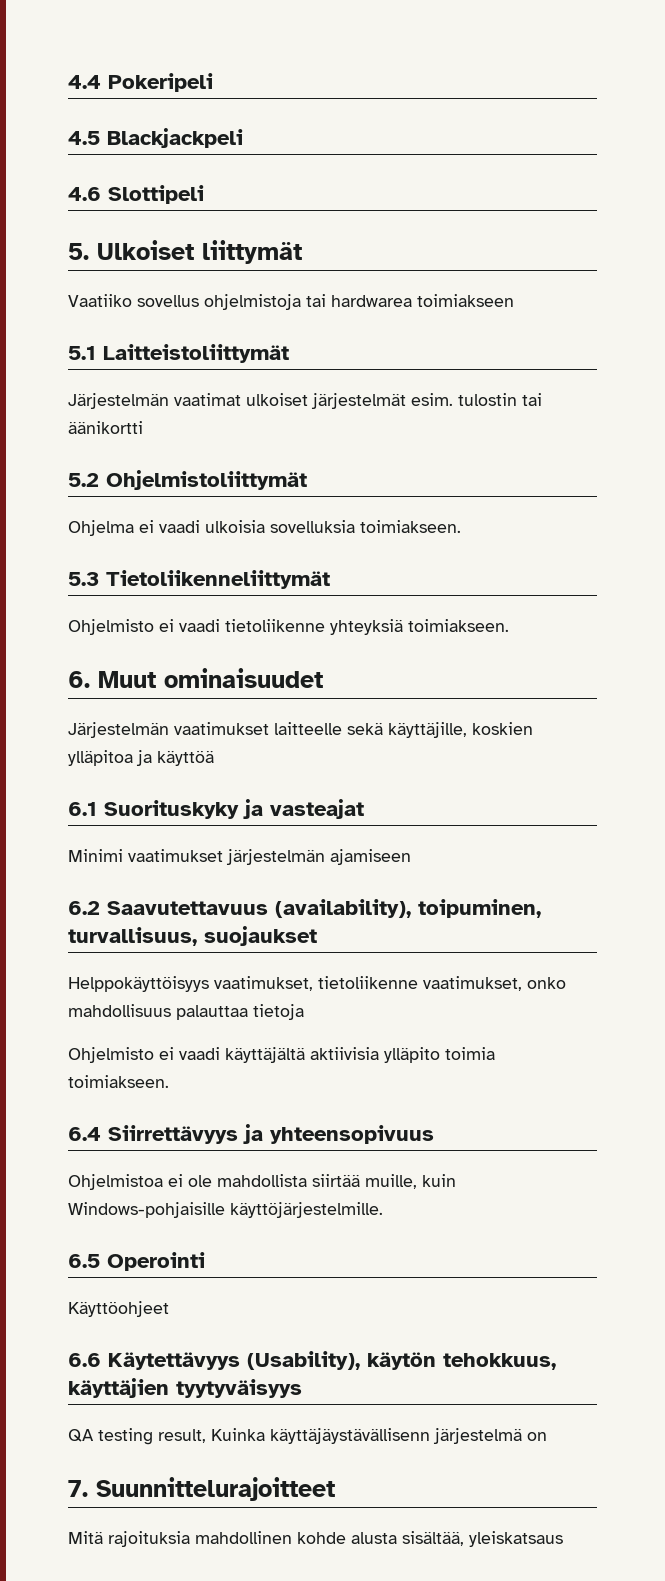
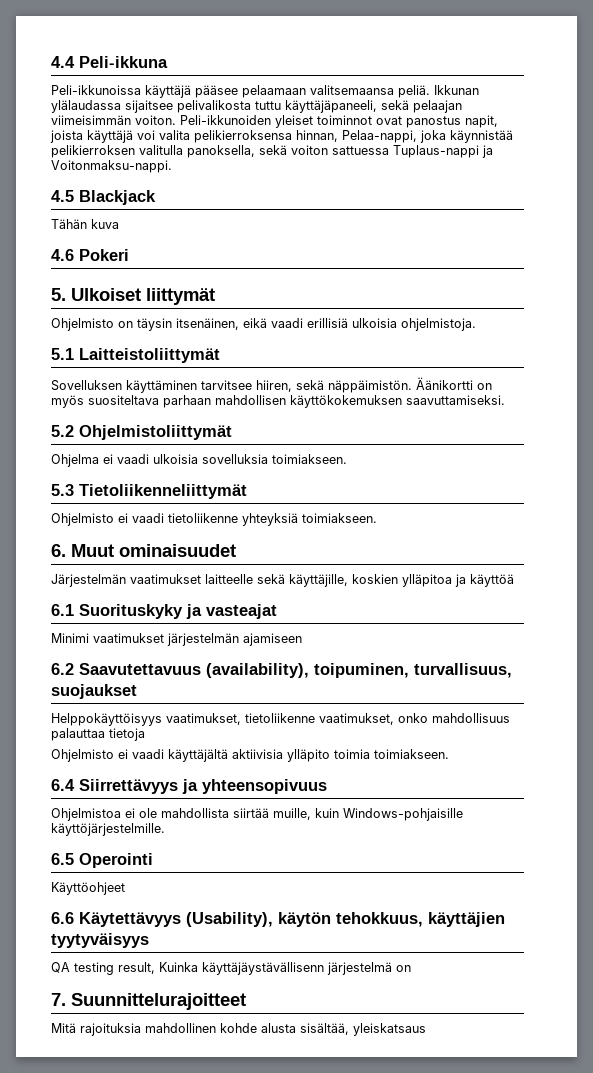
- 4.4 Pokeripeli
- 4.5 Blackjackpeli
+ 4.4 Peli-ikkuna
+ Peli-ikkunoissa käyttäjä pääsee pelaamaan valitsemaansa peliä. Ikkunan ylälaudassa sijaitsee pelivalikosta tuttu käyttäjäpaneeli, sekä pelaajan viimeisimmän voiton. Peli-ikkunoiden yleiset toiminnot ovat panostus napit, joista käyttäjä voi valita pelikierroksensa hinnan, Pelaa-nappi, joka käynnistää pelikierroksen valitulla panoksella, sekä voiton sattuessa Tuplaus-nappi ja Voitonmaksu-nappi.
+ 4.5 Blackjack
+ Tähän kuva
- 4.6 Slottipeli
+ 4.6 Pokeri
- Vaatiiko sovellus ohjelmistoja tai hardwarea toimiakseen
+ Ohjelmisto on täysin itsenäinen, eikä vaadi erillisiä ulkoisia ohjelmistoja.
  5.1 Laitteistoliittymät
- Järjestelmän vaatimat ulkoiset järjestelmät esim. tulostin tai äänikortti
+ Sovelluksen käyttäminen tarvitsee hiiren, sekä näppäimistön. Äänikortti on myös suositeltava parhaan mahdollisen käyttökokemuksen saavuttamiseksi.

